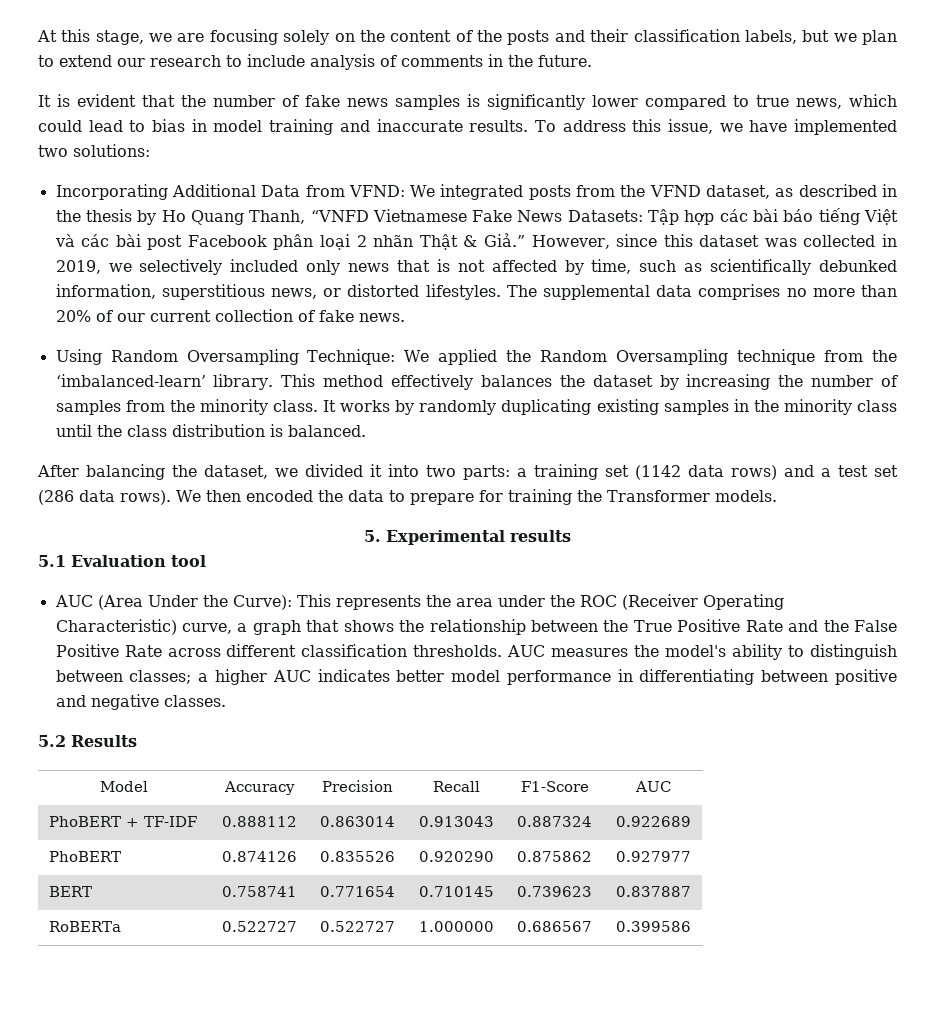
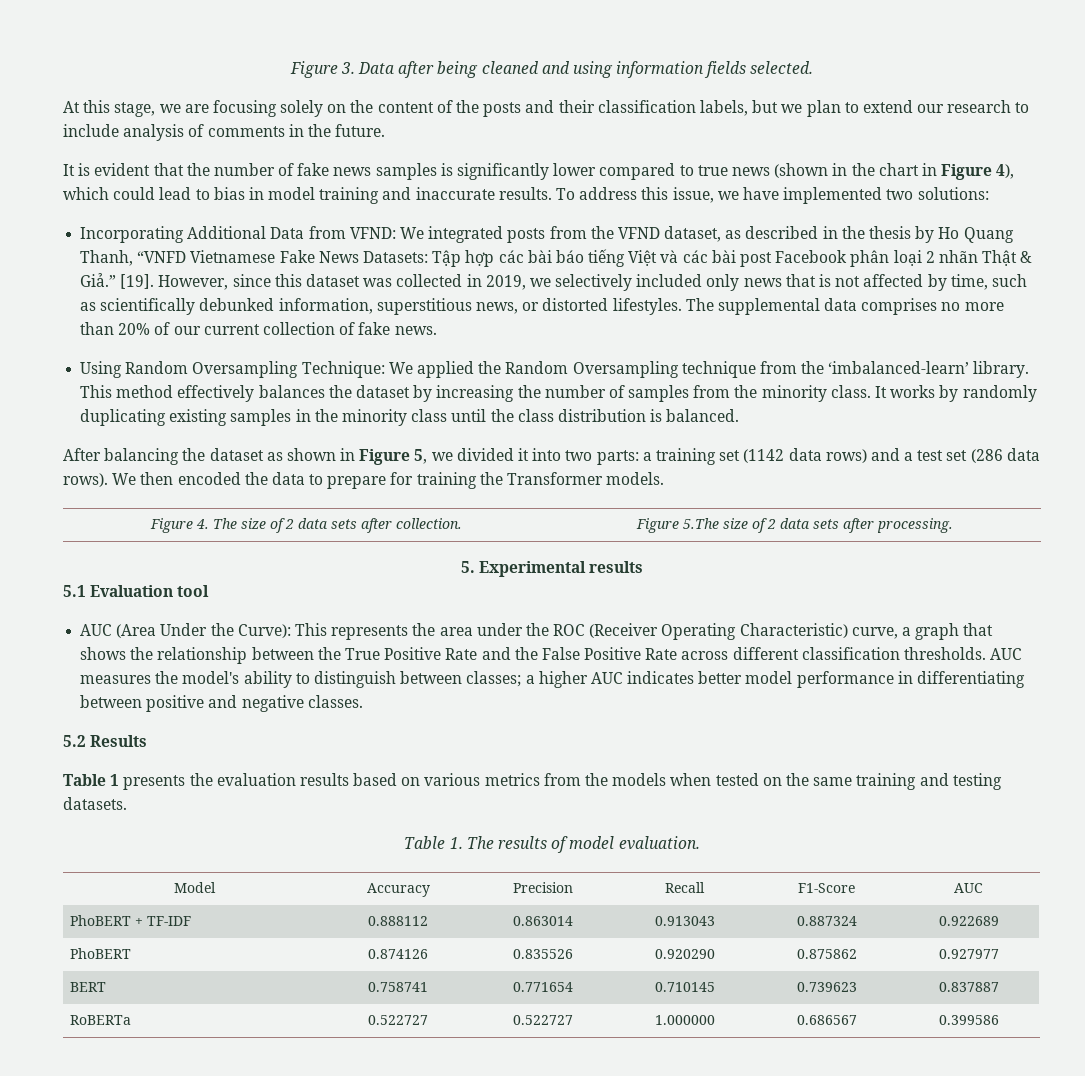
+ Figure 3. Data after being cleaned and using information fields selected.
- It is evident that the number of fake news samples is significantly lower compared to true news, which could lead to bias in model training and inaccurate results.
+ It is evident that the number of fake news samples is significantly lower compared to true news (shown in the chart in Figure 4), which could lead to bias in model training and inaccurate results.
- Tập hợp các bài báo tiếng Việt và các bài post Facebook phân loại 2 nhãn Thật & Giả.” However, since this dataset was collected in 2019, we selectively included only news that is not affected by time, such as scientifically debunked information, superstitious news, or distorted lifestyles.
+ Tập hợp các bài báo tiếng Việt và các bài post Facebook phân loại 2 nhãn Thật & Giả.” [19]. However, since this dataset was collected in 2019, we selectively included only news that is not affected by time, such as scientifically debunked information, superstitious news, or distorted lifestyles.
- After balancing the dataset, we divided it into two parts: a training set (1142 data rows) and a test set (286 data rows).
+ After balancing the dataset as shown in Figure 5, we divided it into two parts: a training set (1142 data rows) and a test set (286 data rows).
+ Figure 4. The size of 2 data sets after collection. | Figure 5.The size of 2 data sets after processing.
+ Table 1 presents the evaluation results based on various metrics from the models when tested on the same training and testing datasets.
+ Table 1. The results of model evaluation.

